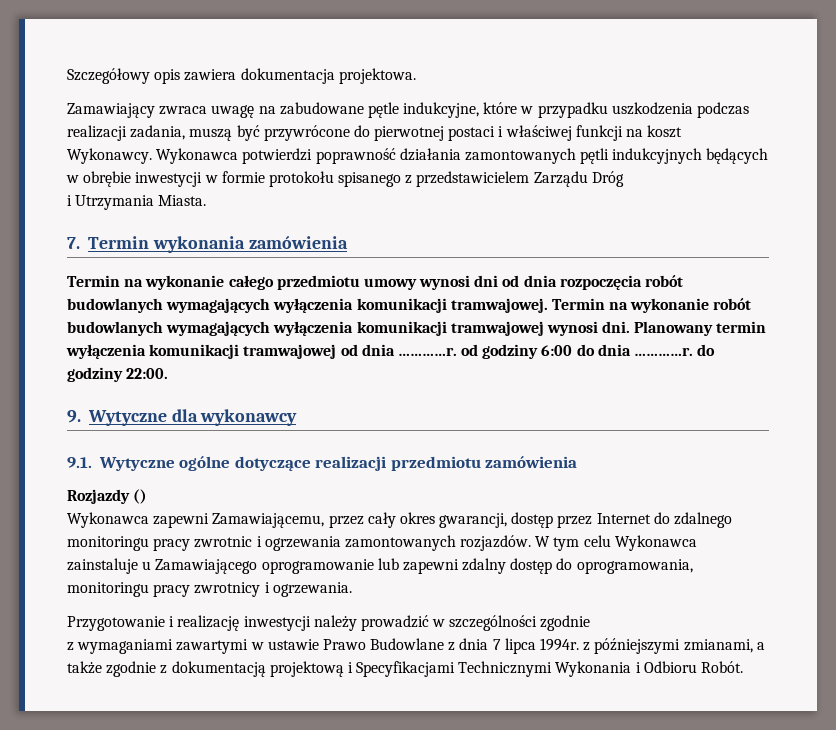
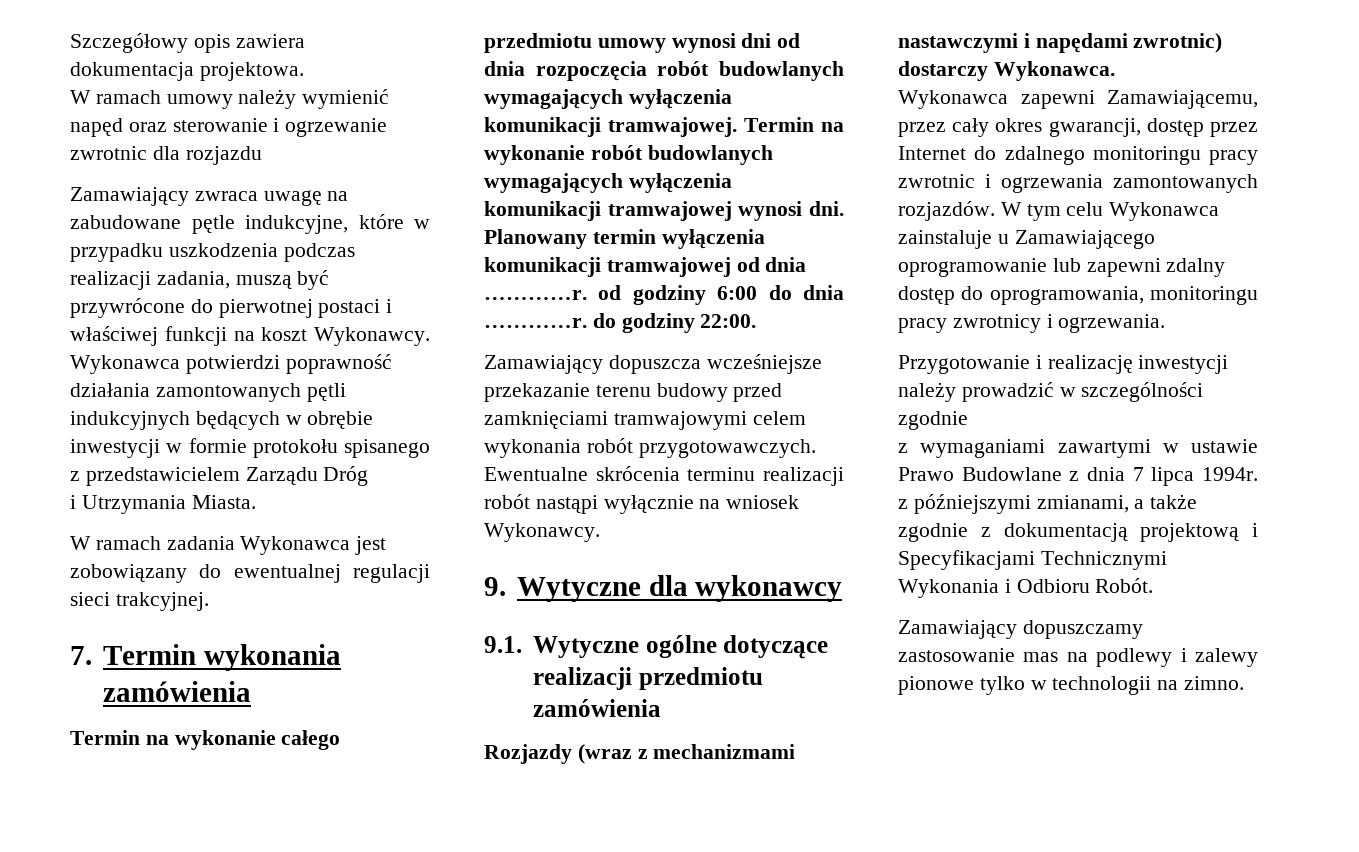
+ W ramach umowy należy wymienić napęd oraz sterowanie i ogrzewanie zwrotnic dla rozjazdu
+ W ramach zadania Wykonawca jest zobowiązany do ewentualnej regulacji sieci trakcyjnej.
+ Zamawiający dopuszcza wcześniejsze przekazanie terenu budowy przed zamknięciami tramwajowymi celem wykonania robót przygotowawczych. Ewentualne skrócenia terminu realizacji robót nastąpi wyłącznie na wniosek Wykonawcy.
- Rozjazdy ()
+ Rozjazdy (wraz z mechanizmami nastawczymi i napędami zwrotnic) dostarczy Wykonawca.
+ Zamawiający dopuszczamy zastosowanie mas na podlewy i zalewy pionowe tylko w technologii na zimno.

